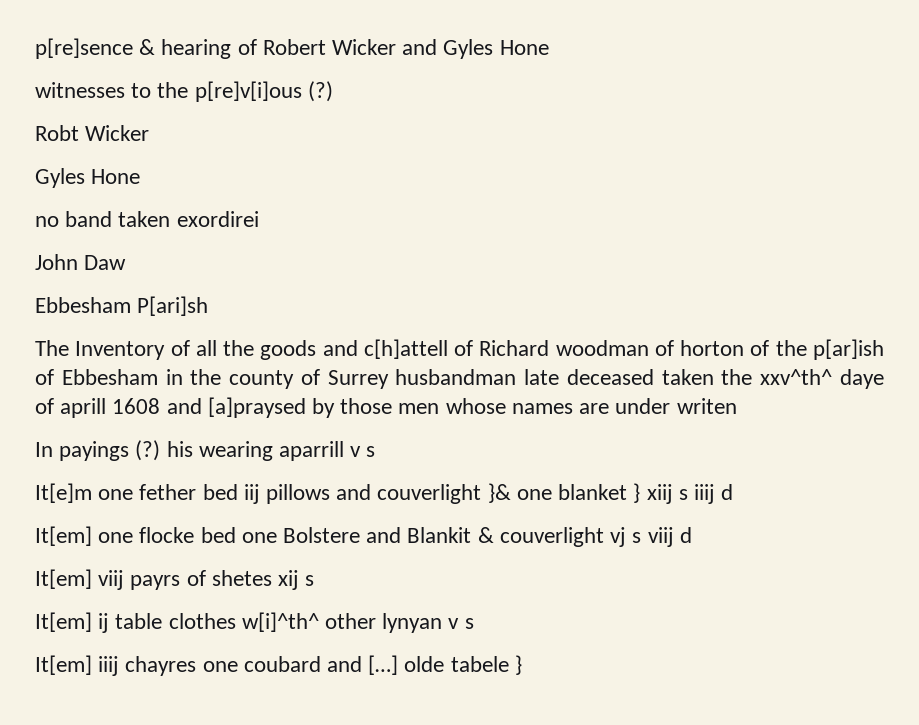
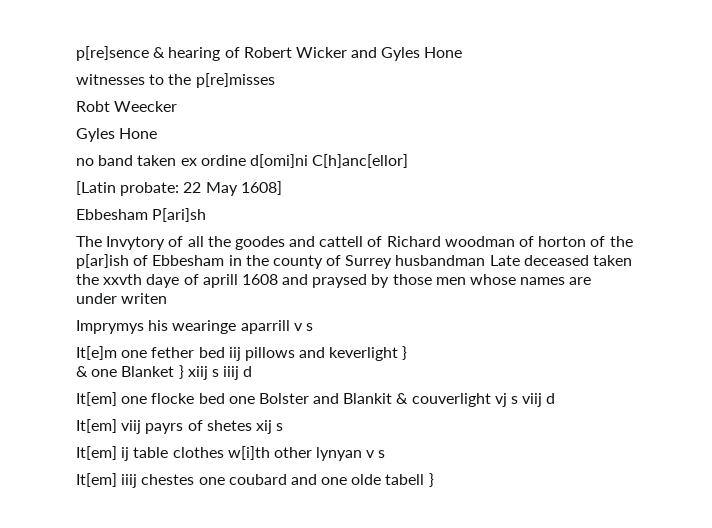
- witnesses to the p[re]v[i]ous (?)
+ witnesses to the p[re]misses
- Robt Wicker
+ Robt Weecker
- no band taken exordirei
- John Daw
+ no band taken ex ordine d[omi]ni C[h]anc[ellor]
+ [Latin probate: 22 May 1608]
- The Inventory of all the goods and c[h]attell of Richard woodman of horton of the p[ar]ish of Ebbesham in the county of Surrey husbandman late deceased taken the xxv^th^ daye of aprill 1608 and [a]praysed by those men whose names are under writen
+ The Invytory of all the goodes and cattell of Richard woodman of horton of the p[ar]ish of Ebbesham in the county of Surrey husbandman Late deceased taken the xxvth daye of aprill 1608 and praysed by those men whose names are under writen
- In payings (?) his wearing aparrill v s
+ Imprymys his wearinge aparrill v s
- It[e]m one fether bed iij pillows and couverlight }& one blanket } xiij s iiij d
+ It[e]m one fether bed iij pillows and keverlight }
+ & one Blanket } xiij s iiij d
- It[em] one flocke bed one Bolstere and Blankit & couverlight vj s viij d
+ It[em] one flocke bed one Bolster and Blankit & couverlight vj s viij d
- It[em] ij table clothes w[i]^th^ other lynyan v s
+ It[em] ij table clothes w[i]th other lynyan v s
- It[em] iiij chayres one coubard and […] olde tabele }
+ It[em] iiij chestes one coubard and one olde tabell }

